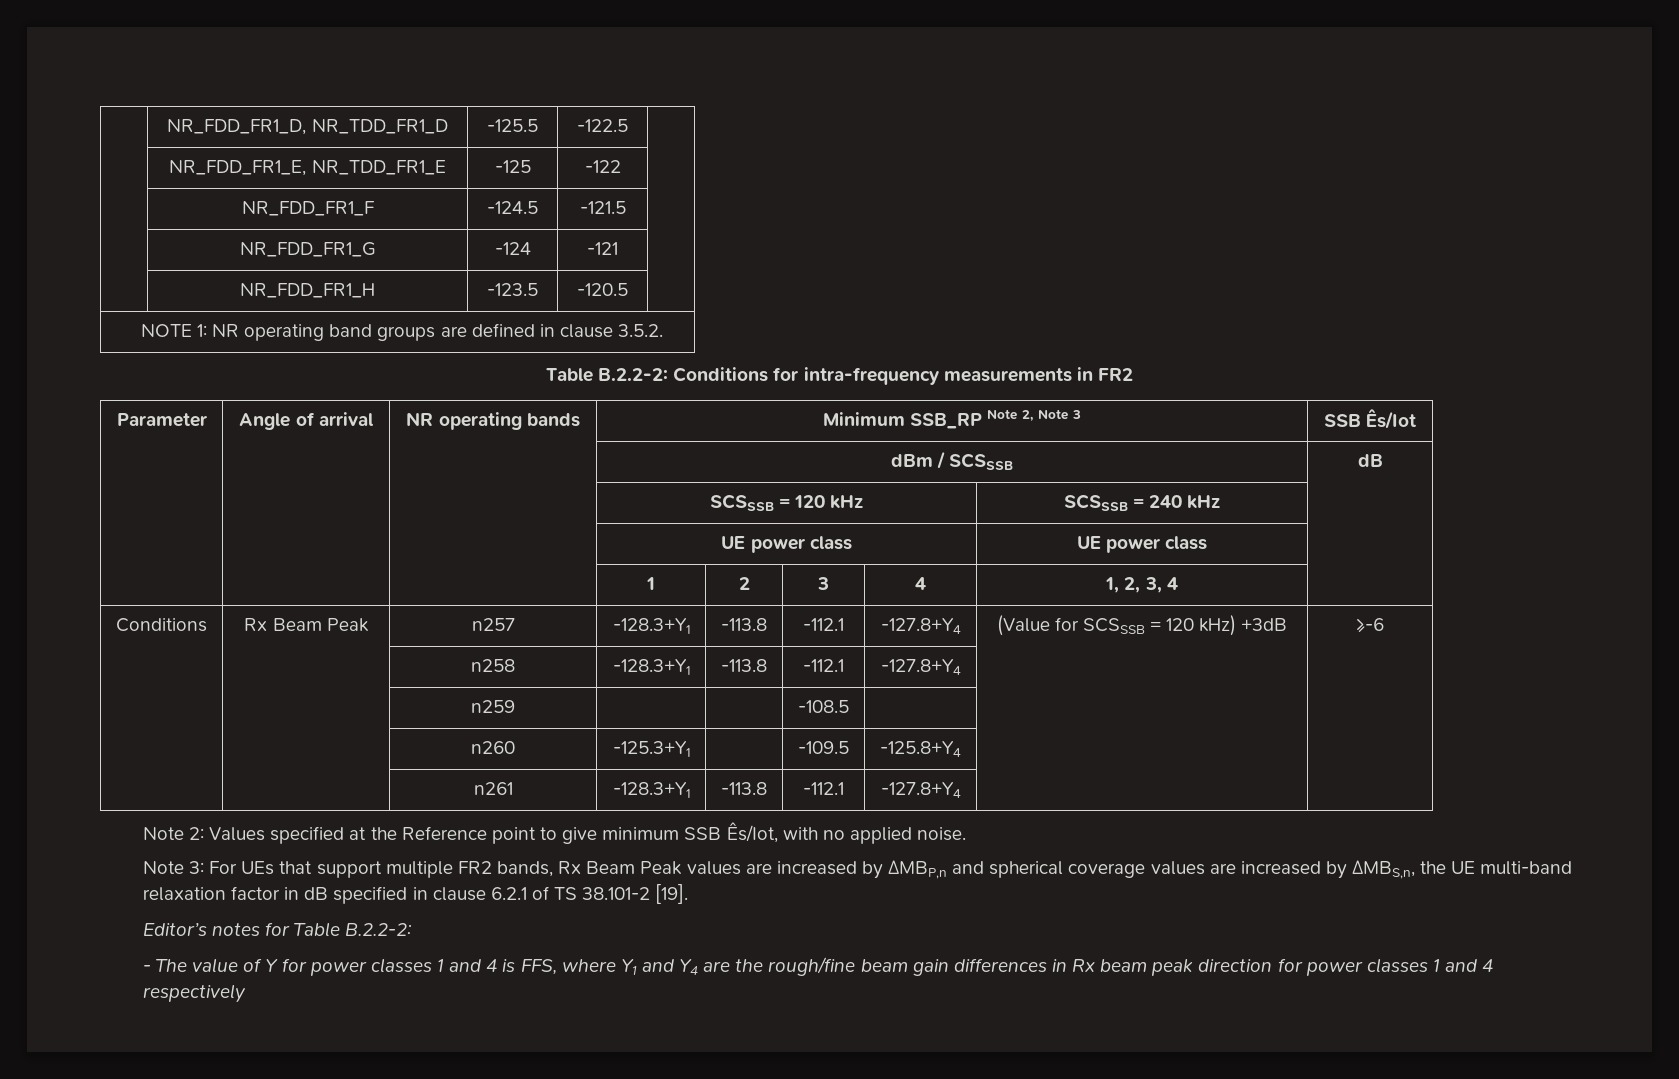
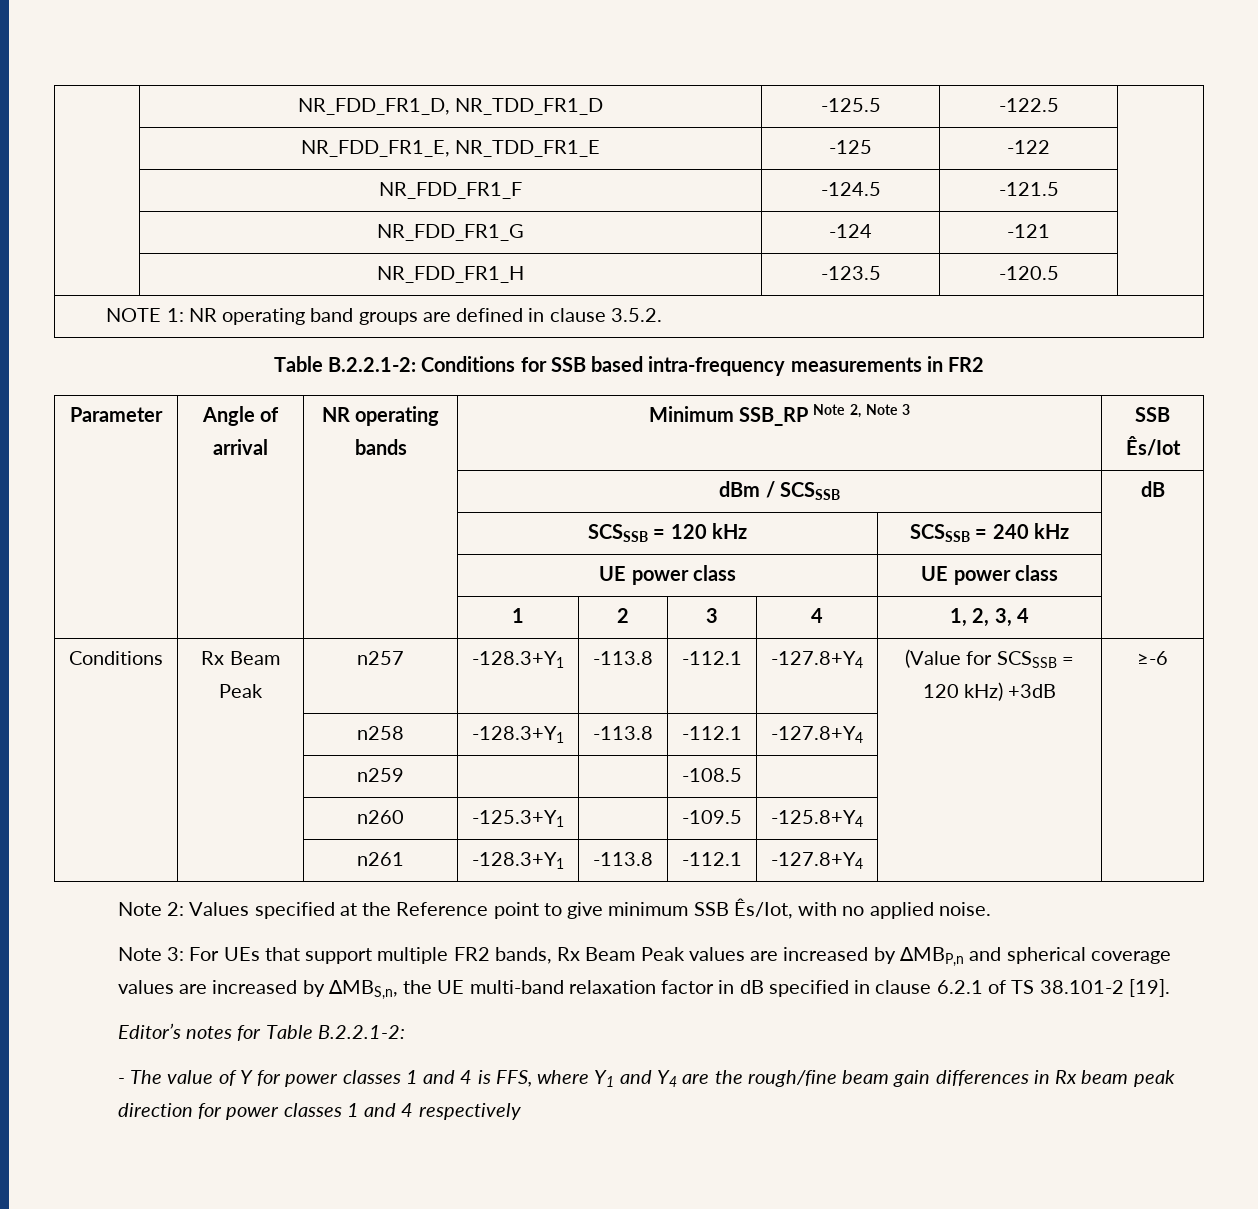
- Table B.2.2-2: Conditions for intra-frequency measurements in FR2
+ Table B.2.2.1-2: Conditions for SSB based intra-frequency measurements in FR2
- Editor’s notes for Table B.2.2-2:
+ Editor’s notes for Table B.2.2.1-2:

